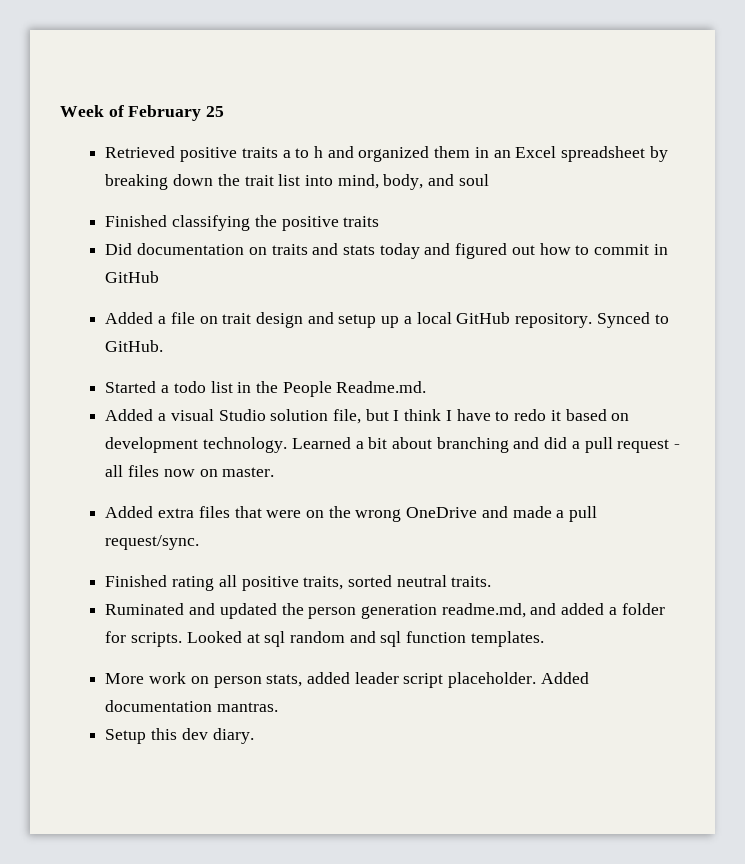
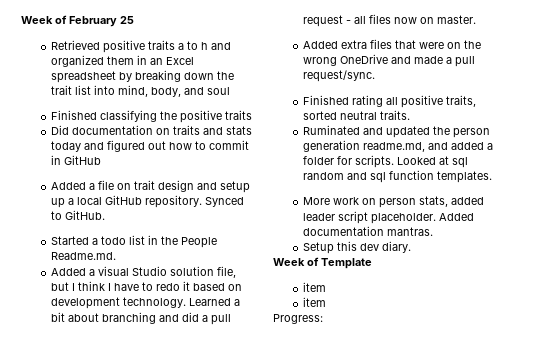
+ Week of Template
+ item
+ item
+ Progress:

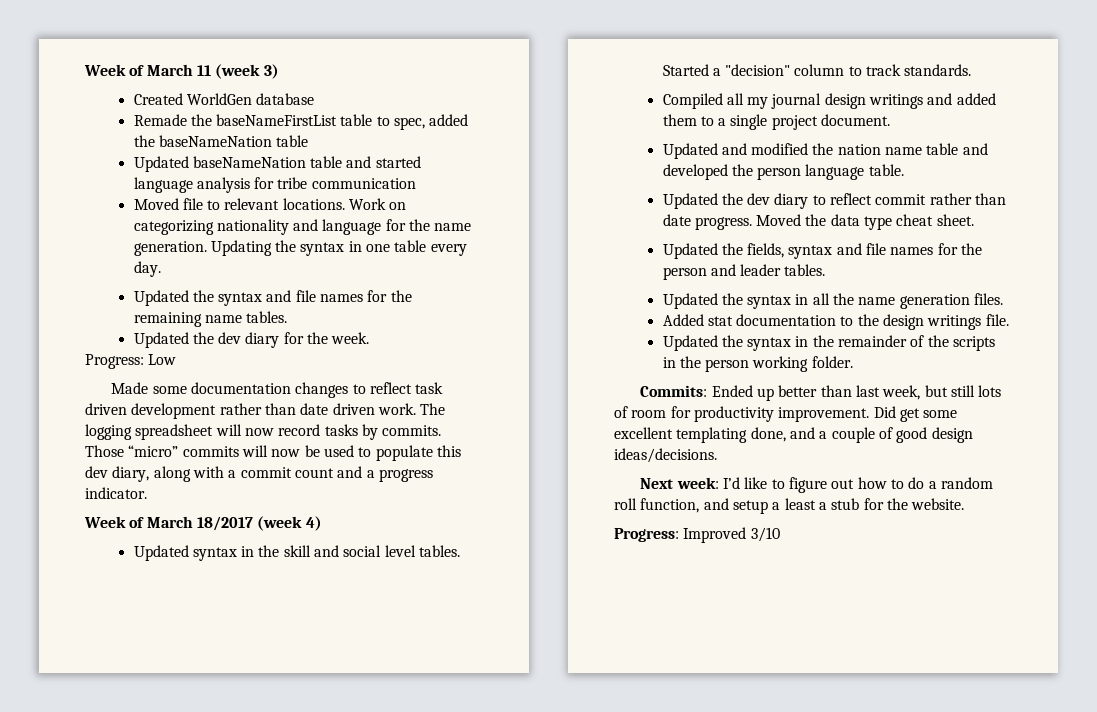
- Week of February 25
- Retrieved positive traits a to h and organized them in an Excel spreadsheet by breaking down the trait list into mind, body, and soul
- Finished classifying the positive traits
- Did documentation on traits and stats today and figured out how to commit in GitHub
- Added a file on trait design and setup up a local GitHub repository. Synced to GitHub.
- Started a todo list in the People Readme.md.
- Added a visual Studio solution file, but I think I have to redo it based on development technology. Learned a bit about branching and did a pull request - all files now on master.
- Added extra files that were on the wrong OneDrive and made a pull request/sync.
- Finished rating all positive traits, sorted neutral traits.
- Ruminated and updated the person generation readme.md, and added a folder for scripts. Looked at sql random and sql function templates.
- More work on person stats, added leader script placeholder. Added documentation mantras.
- Setup this dev diary.
- Week of Template
- item
- item
- Progress:
+ Week of March 11 (week 3)
+ Created WorldGen database
+ Remade the baseNameFirstList table to spec, added the baseNameNation table
+ Updated baseNameNation table and started language analysis for tribe communication
+ Moved file to relevant locations. Work on categorizing nationality and language for the name generation. Updating the syntax in one table every day.
+ Updated the syntax and file names for the remaining name tables.
+ Updated the dev diary for the week.
+ Progress: Low
+ Made some documentation changes to reflect task driven development rather than date driven work. The logging spreadsheet will now record tasks by commits. Those “micro” commits will now be used to populate this dev diary, along with a commit count and a progress indicator.
+ Week of March 18/2017 (week 4)
+ Updated syntax in the skill and social level tables. Started a "decision" column to track standards.
+ Compiled all my journal design writings and added them to a single project document.
+ Updated and modified the nation name table and developed the person language table.
+ Updated the dev diary to reflect commit rather than date progress. Moved the data type cheat sheet.
+ Updated the fields, syntax and file names for the person and leader tables.
+ Updated the syntax in all the name generation files.
+ Added stat documentation to the design writings file.
+ Updated the syntax in the remainder of the scripts in the person working folder.
+ Commits: Ended up better than last week, but still lots of room for productivity improvement. Did get some excellent templating done, and a couple of good design ideas/decisions.
+ Next week: I’d like to figure out how to do a random roll function, and setup a least a stub for the website.
+ Progress: Improved 3/10

